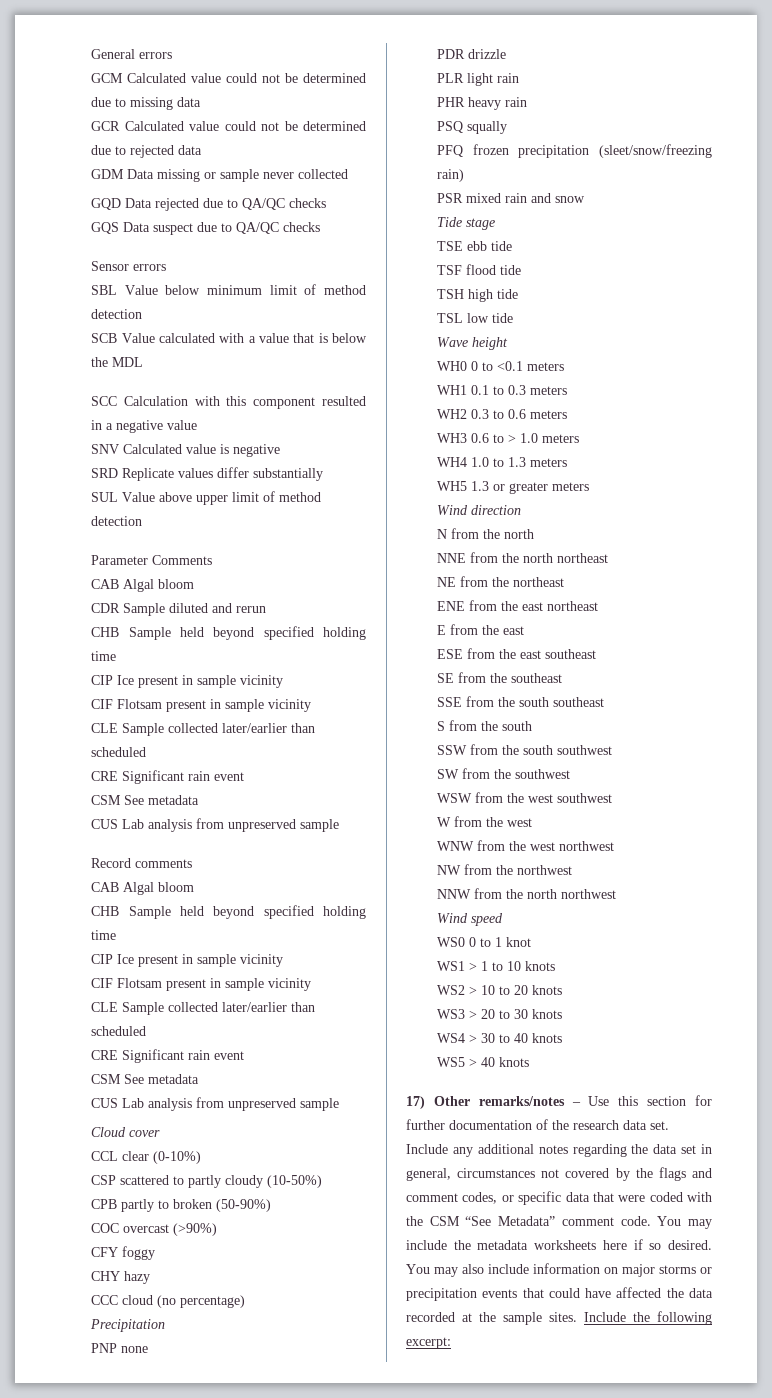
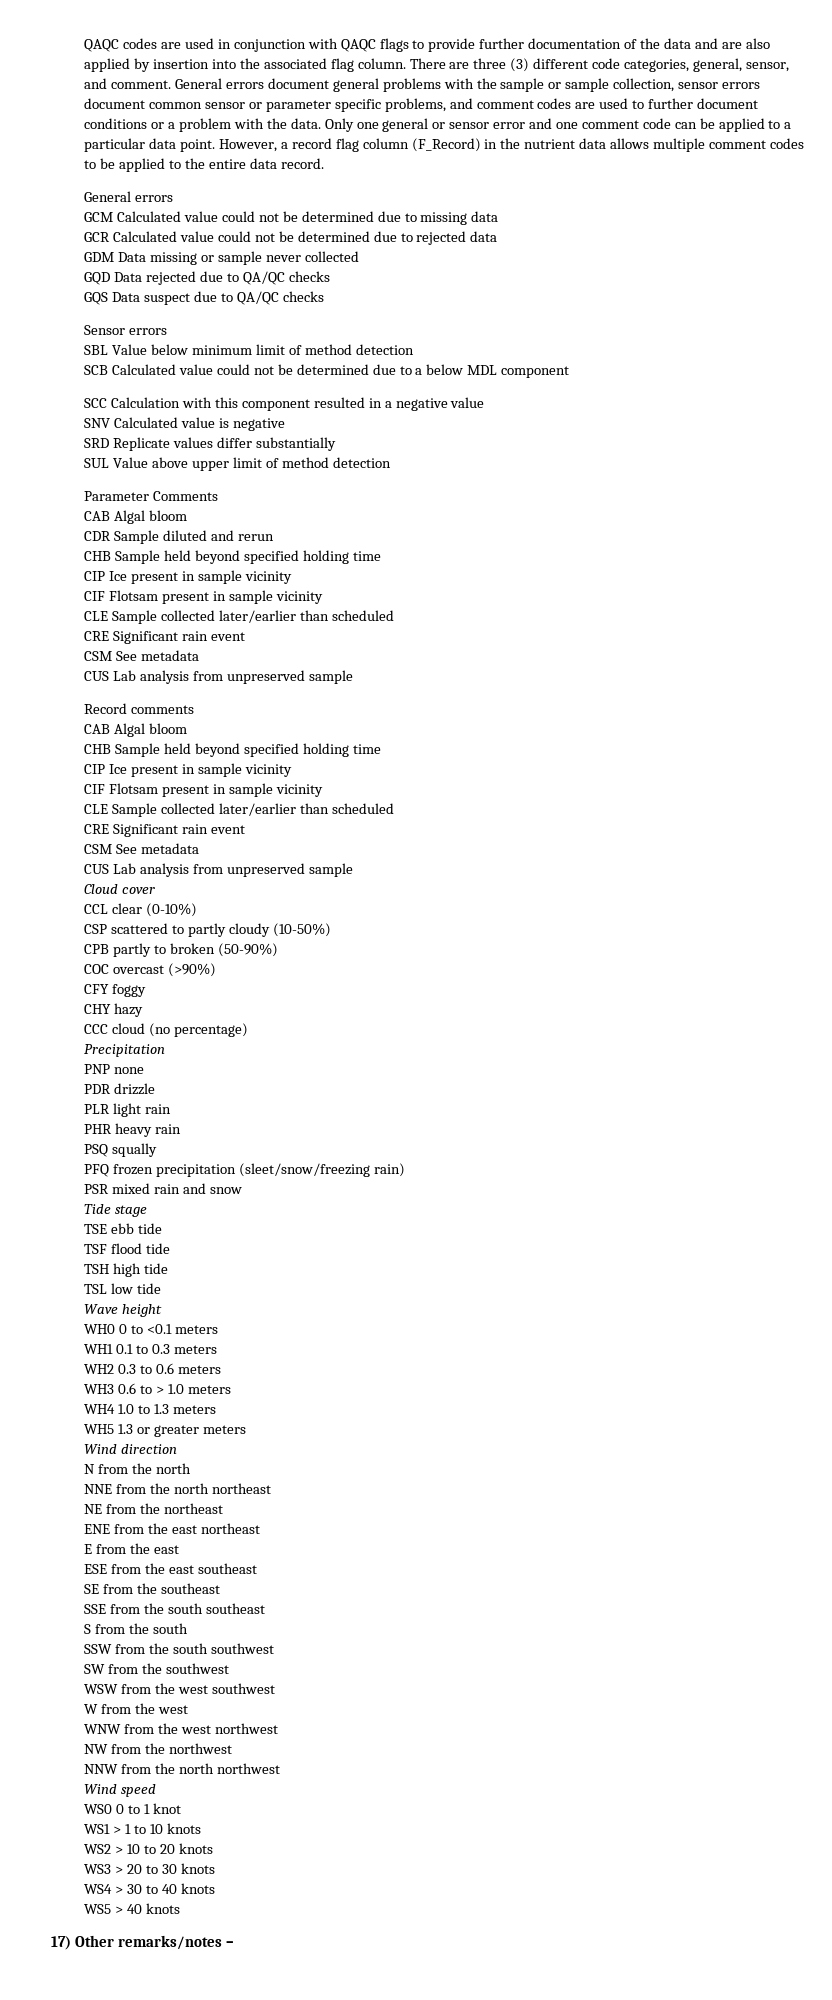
+ QAQC codes are used in conjunction with QAQC flags to provide further documentation of the data and are also applied by insertion into the associated flag column. There are three (3) different code categories, general, sensor, and comment. General errors document general problems with the sample or sample collection, sensor errors document common sensor or parameter specific problems, and comment codes are used to further document conditions or a problem with the data. Only one general or sensor error and one comment code can be applied to a particular data point. However, a record flag column (F_Record) in the nutrient data allows multiple comment codes to be applied to the entire data record.
- SCB Value calculated with a value that is below the MDL
+ SCB Calculated value could not be determined due to a below MDL component
- 17) Other remarks/notes – Use this section for further documentation of the research data set. Include any additional notes regarding the data set in general, circumstances not covered by the flags and comment codes, or specific data that were coded with the CSM “See Metadata” comment code. You may include the metadata worksheets here if so desired. You may also include information on major storms or precipitation events that could have affected the data recorded at the sample sites. Include the following excerpt:
+ 17) Other remarks/notes –

